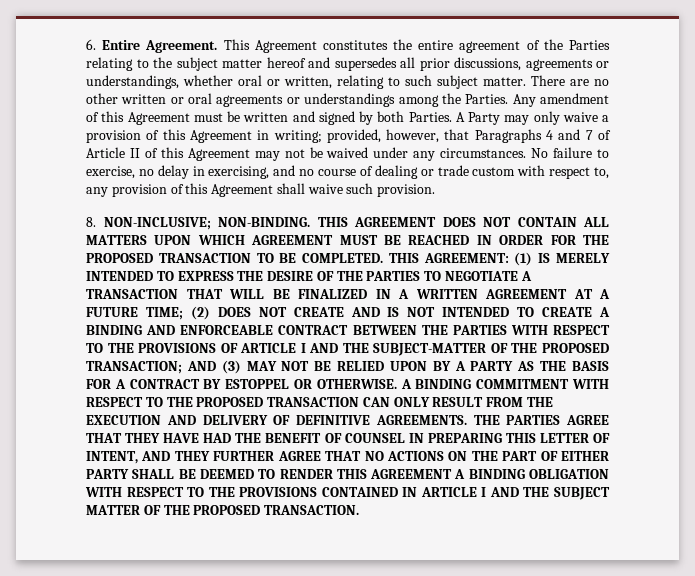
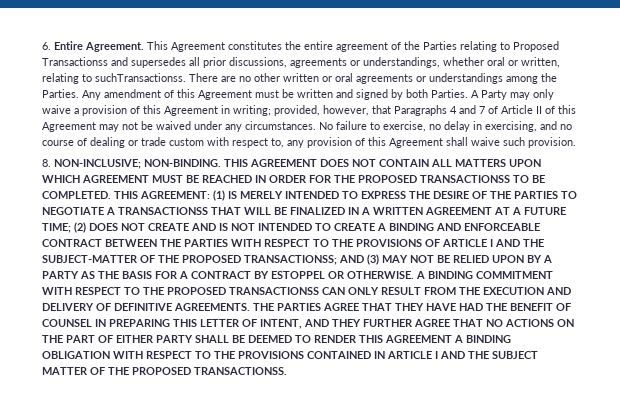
- This Agreement constitutes the entire agreement of the Parties relating to the subject matter hereof and supersedes all prior discussions, agreements or understandings, whether oral or written, relating to such subject matter.
+ This Agreement constitutes the entire agreement of the Parties relating to Proposed Transactionss and supersedes all prior discussions, agreements or understandings, whether oral or written, relating to suchTransactionss.
- THIS AGREEMENT DOES NOT CONTAIN ALL MATTERS UPON WHICH AGREEMENT MUST BE REACHED IN ORDER FOR THE PROPOSED TRANSACTION TO BE COMPLETED.
+ THIS AGREEMENT DOES NOT CONTAIN ALL MATTERS UPON WHICH AGREEMENT MUST BE REACHED IN ORDER FOR THE PROPOSED TRANSACTIONSS TO BE COMPLETED.
- (1) IS MERELY INTENDED TO EXPRESS THE DESIRE OF THE PARTIES TO NEGOTIATE A TRANSACTION THAT WILL BE FINALIZED IN A WRITTEN AGREEMENT AT A FUTURE TIME;
+ (1) IS MERELY INTENDED TO EXPRESS THE DESIRE OF THE PARTIES TO NEGOTIATE A TRANSACTIONSS THAT WILL BE FINALIZED IN A WRITTEN AGREEMENT AT A FUTURE TIME;
- (2) DOES NOT CREATE AND IS NOT INTENDED TO CREATE A BINDING AND ENFORCEABLE CONTRACT BETWEEN THE PARTIES WITH RESPECT TO THE PROVISIONS OF ARTICLE I AND THE SUBJECT-MATTER OF THE PROPOSED TRANSACTION;
+ (2) DOES NOT CREATE AND IS NOT INTENDED TO CREATE A BINDING AND ENFORCEABLE CONTRACT BETWEEN THE PARTIES WITH RESPECT TO THE PROVISIONS OF ARTICLE I AND THE SUBJECT-MATTER OF THE PROPOSED TRANSACTIONSS;
- A BINDING COMMITMENT WITH RESPECT TO THE PROPOSED TRANSACTION CAN ONLY RESULT FROM THE EXECUTION AND DELIVERY OF DEFINITIVE AGREEMENTS.
+ A BINDING COMMITMENT WITH RESPECT TO THE PROPOSED TRANSACTIONSS CAN ONLY RESULT FROM THE EXECUTION AND DELIVERY OF DEFINITIVE AGREEMENTS.
- THE PARTIES AGREE THAT THEY HAVE HAD THE BENEFIT OF COUNSEL IN PREPARING THIS LETTER OF INTENT, AND THEY FURTHER AGREE THAT NO ACTIONS ON THE PART OF EITHER PARTY SHALL BE DEEMED TO RENDER THIS AGREEMENT A BINDING OBLIGATION WITH RESPECT TO THE PROVISIONS CONTAINED IN ARTICLE I AND THE SUBJECT MATTER OF THE PROPOSED TRANSACTION.
+ THE PARTIES AGREE THAT THEY HAVE HAD THE BENEFIT OF COUNSEL IN PREPARING THIS LETTER OF INTENT, AND THEY FURTHER AGREE THAT NO ACTIONS ON THE PART OF EITHER PARTY SHALL BE DEEMED TO RENDER THIS AGREEMENT A BINDING OBLIGATION WITH RESPECT TO THE PROVISIONS CONTAINED IN ARTICLE I AND THE SUBJECT MATTER OF THE PROPOSED TRANSACTIONSS.

